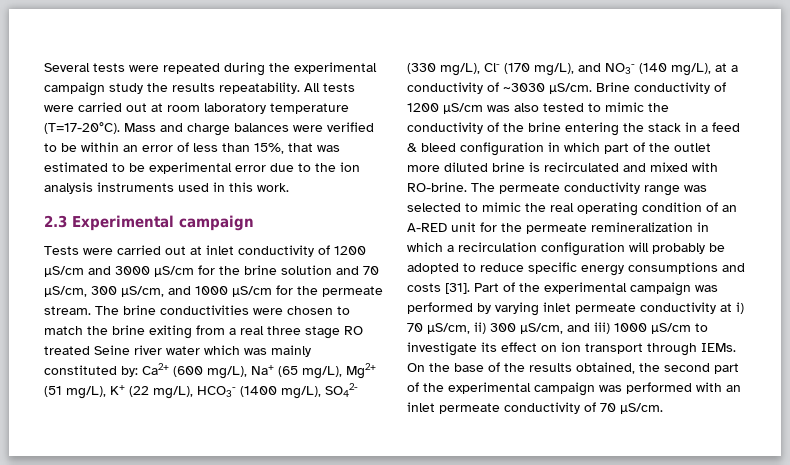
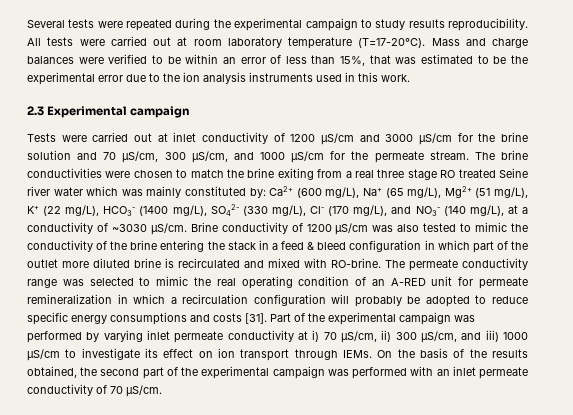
- Several tests were repeated during the experimental campaign study the results repeatability.
+ Several tests were repeated during the experimental campaign to study results reproducibility.
- Mass and charge balances were verified to be within an error of less than 15%, that was estimated to be experimental error due to the ion analysis instruments used in this work.
+ Mass and charge balances were verified to be within an error of less than 15%, that was estimated to be the experimental error due to the ion analysis instruments used in this work.
- The permeate conductivity range was selected to mimic the real operating condition of an A-RED unit for the permeate remineralization in which a recirculation configuration will probably be adopted to reduce specific energy consumptions and costs [31].
+ The permeate conductivity range was selected to mimic the real operating condition of an A-RED unit for permeate remineralization in which a recirculation configuration will probably be adopted to reduce specific energy consumptions and costs [31].
- On the base of the results obtained, the second part of the experimental campaign was performed with an inlet permeate conductivity of 70 µS/cm.
+ On the basis of the results obtained, the second part of the experimental campaign was performed with an inlet permeate conductivity of 70 µS/cm.

